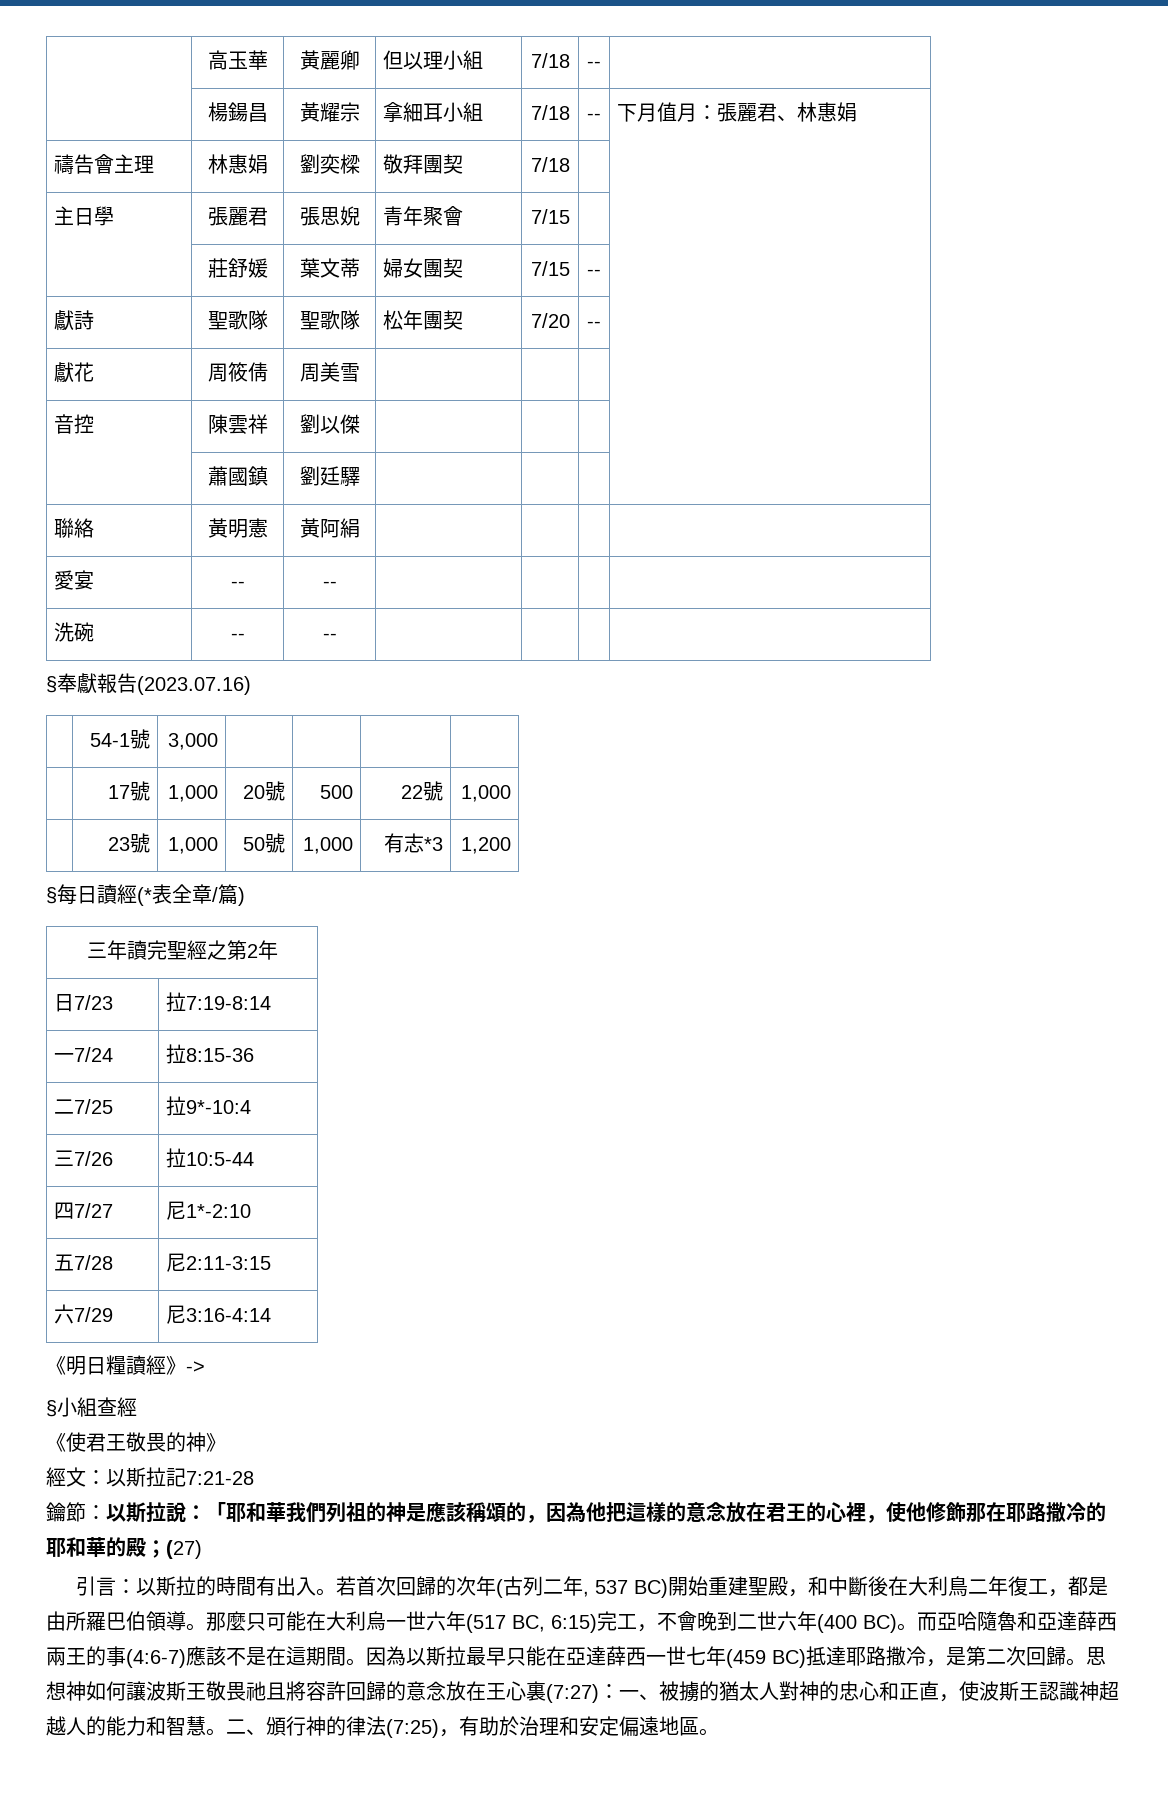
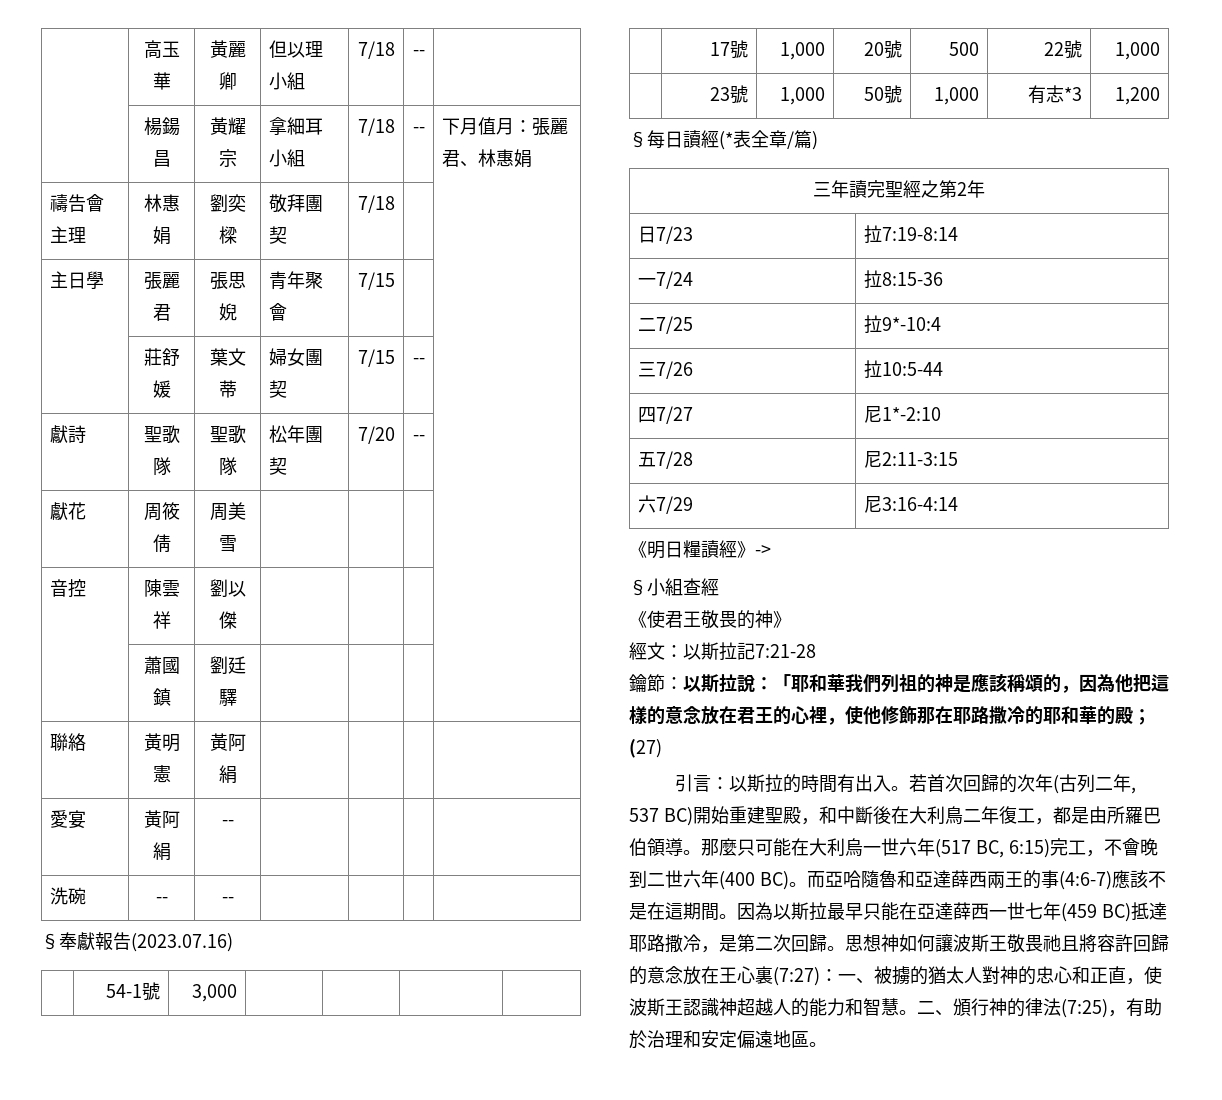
- 愛宴 | -- | -- | | | |
+ 愛宴 | 黃阿絹 | -- | | | |

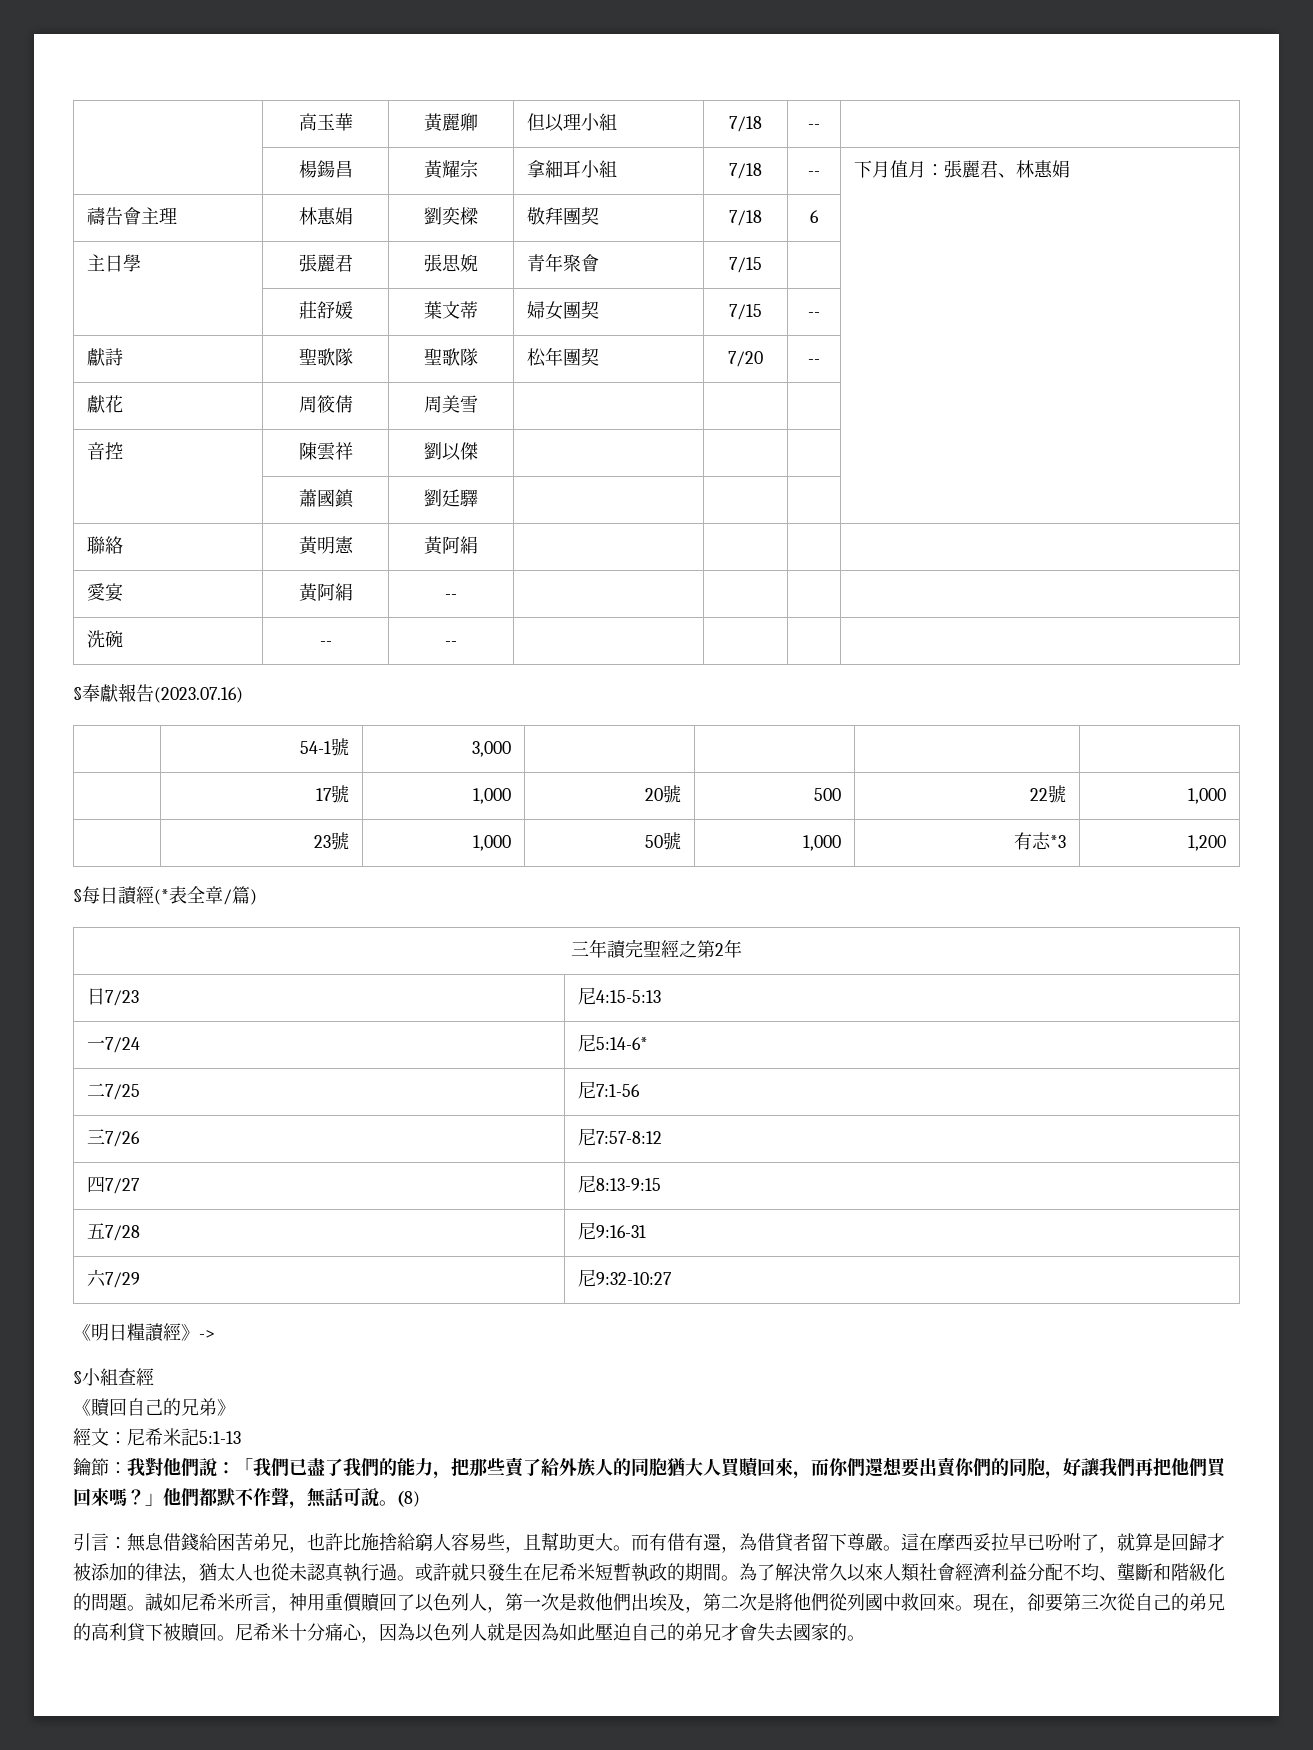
- 禱告會主理 | 林惠娟 | 劉奕樑 | 敬拜團契 | 7/18 | |
+ 禱告會主理 | 林惠娟 | 劉奕樑 | 敬拜團契 | 7/18 | 6 |
- 日7/23 | 拉7:19-8:14
+ 日7/23 | 尼4:15-5:13
- 一7/24 | 拉8:15-36
+ 一7/24 | 尼5:14-6*
- 二7/25 | 拉9*-10:4
+ 二7/25 | 尼7:1-56
- 三7/26 | 拉10:5-44
+ 三7/26 | 尼7:57-8:12
- 四7/27 | 尼1*-2:10
+ 四7/27 | 尼8:13-9:15
- 五7/28 | 尼2:11-3:15
+ 五7/28 | 尼9:16-31
- 六7/29 | 尼3:16-4:14
+ 六7/29 | 尼9:32-10:27
- 《使君王敬畏的神》
+ 《贖回自己的兄弟》
- 經文：以斯拉記7:21-28
+ 經文：尼希米記5:1-13
- 鑰節：以斯拉說：「耶和華我們列祖的神是應該稱頌的，因為他把這樣的意念放在君王的心裡，使他修飾那在耶路撒冷的耶和華的殿；(27)
- 引言：以斯拉的時間有出入。若首次回歸的次年(古列二年, 537 BC)開始重建聖殿，和中斷後在大利鳥二年復工，都是由所羅巴伯領導。那麼只可能在大利烏一世六年(517 BC, 6:15)完工，不會晚到二世六年(400 BC)。而亞哈隨魯和亞達薛西兩王的事(4:6-7)應該不是在這期間。因為以斯拉最早只能在亞達薛西一世七年(459 BC)抵達耶路撒冷，是第二次回歸。思想神如何讓波斯王敬畏祂且將容許回歸的意念放在王心裏(7:27)：一、被擄的猶太人對神的忠心和正直，使波斯王認識神超越人的能力和智慧。二、頒行神的律法(7:25)，有助於治理和安定偏遠地區。
+ 鑰節：我對他們說：「我們已盡了我們的能力，把那些賣了給外族人的同胞猶大人買贖回來，而你們還想要出賣你們的同胞，好讓我們再把他們買回來嗎？」他們都默不作聲，無話可說。(8)
+ 引言：無息借錢給困苦弟兄，也許比施捨給窮人容易些，且幫助更大。而有借有還，為借貸者留下尊嚴。這在摩西妥拉早已吩咐了，就算是回歸才被添加的律法，猶太人也從未認真執行過。或許就只發生在尼希米短暫執政的期間。為了解決常久以來人類社會經濟利益分配不均、壟斷和階級化的問題。誠如尼希米所言，神用重價贖回了以色列人，第一次是救他們出埃及，第二次是將他們從列國中救回來。現在，卻要第三次從自己的弟兄的高利貸下被贖回。尼希米十分痛心，因為以色列人就是因為如此壓迫自己的弟兄才會失去國家的。

